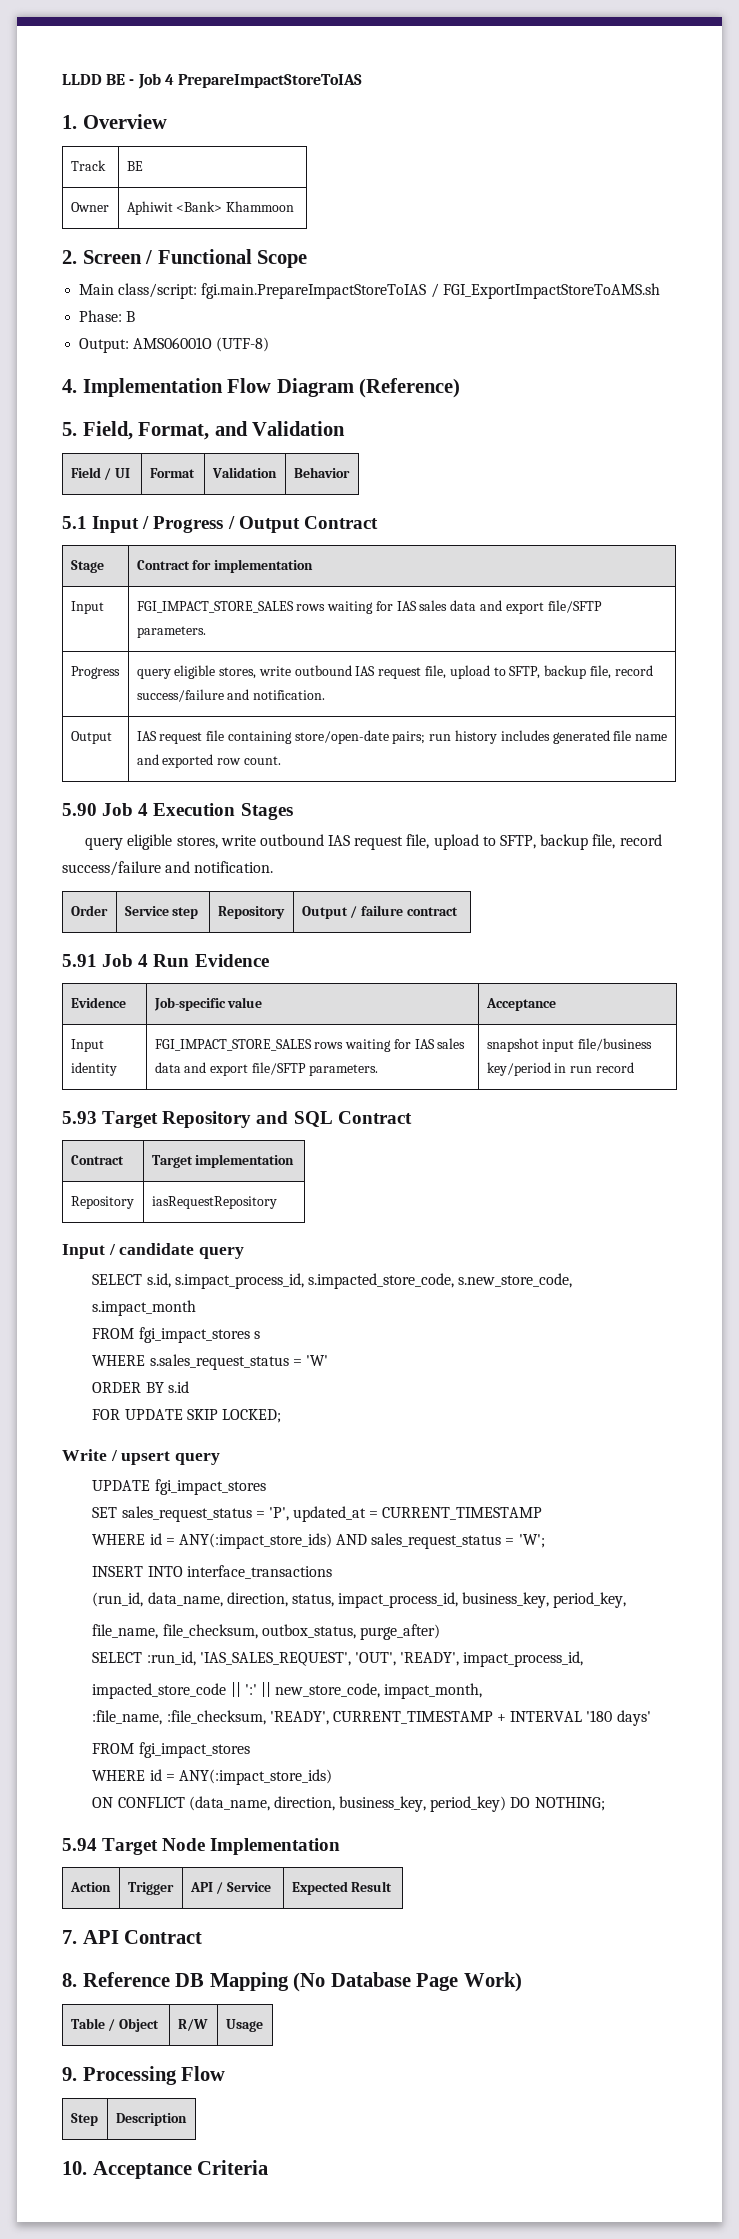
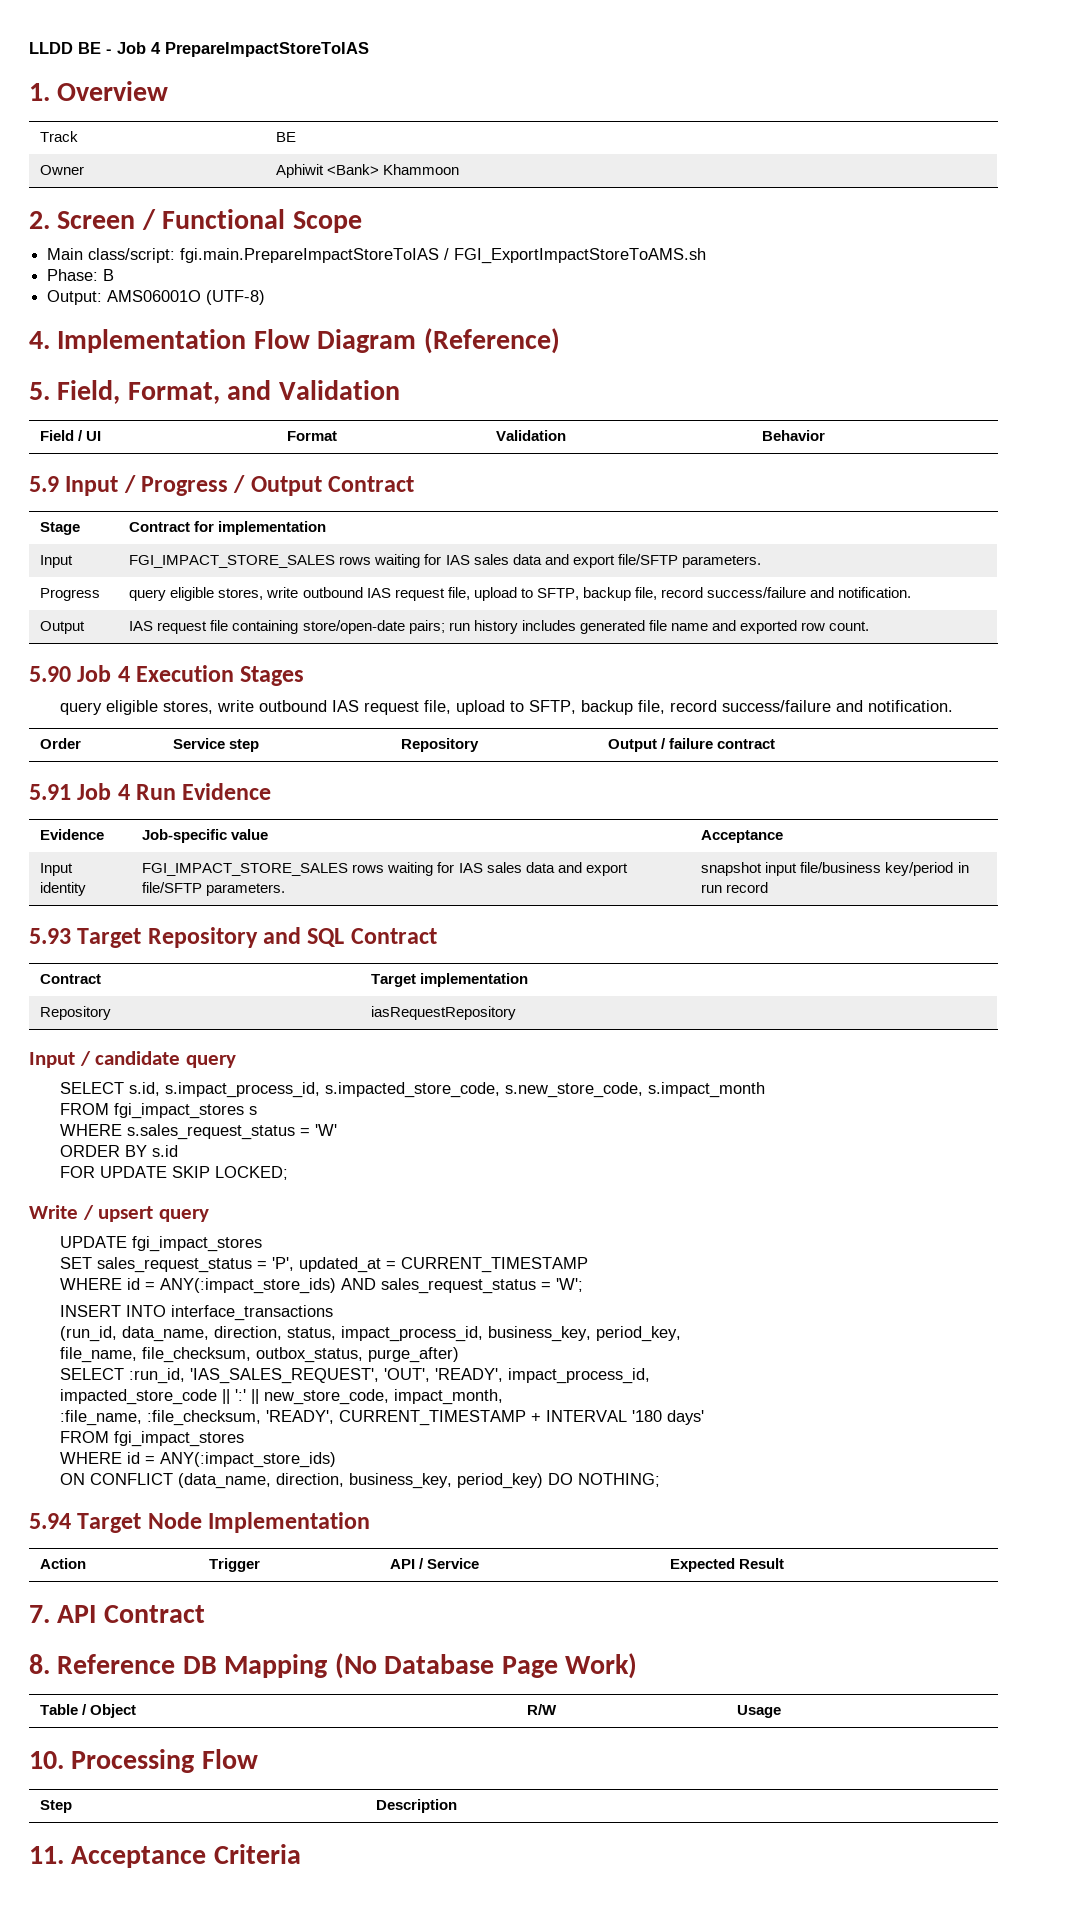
- 5.1 Input / Progress / Output Contract
+ 5.9 Input / Progress / Output Contract
- 9. Processing Flow
+ 10. Processing Flow
- 10. Acceptance Criteria
+ 11. Acceptance Criteria

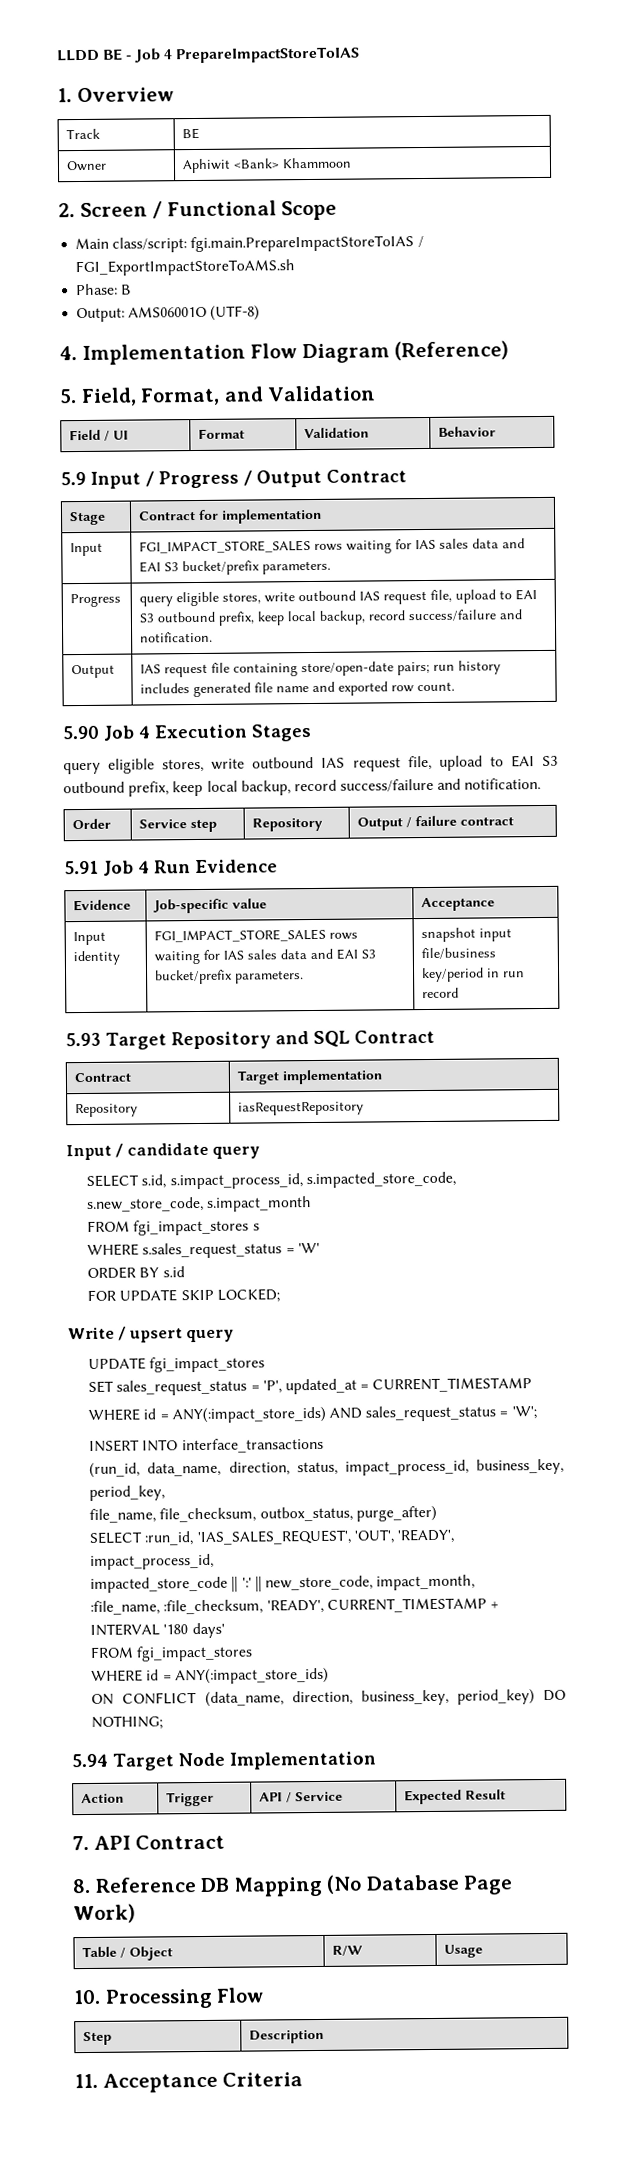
- Input | FGI_IMPACT_STORE_SALES rows waiting for IAS sales data and export file/SFTP parameters.
+ Input | FGI_IMPACT_STORE_SALES rows waiting for IAS sales data and EAI S3 bucket/prefix parameters.
- Progress | query eligible stores, write outbound IAS request file, upload to SFTP, backup file, record success/failure and notification.
+ Progress | query eligible stores, write outbound IAS request file, upload to EAI S3 outbound prefix, keep local backup, record success/failure and notification.
  5.90 Job 4 Execution Stages
- query eligible stores, write outbound IAS request file, upload to SFTP, backup file, record success/failure and notification.
+ query eligible stores, write outbound IAS request file, upload to EAI S3 outbound prefix, keep local backup, record success/failure and notification.
- Input identity | FGI_IMPACT_STORE_SALES rows waiting for IAS sales data and export file/SFTP parameters. | snapshot input file/business key/period in run record
+ Input identity | FGI_IMPACT_STORE_SALES rows waiting for IAS sales data and EAI S3 bucket/prefix parameters. | snapshot input file/business key/period in run record

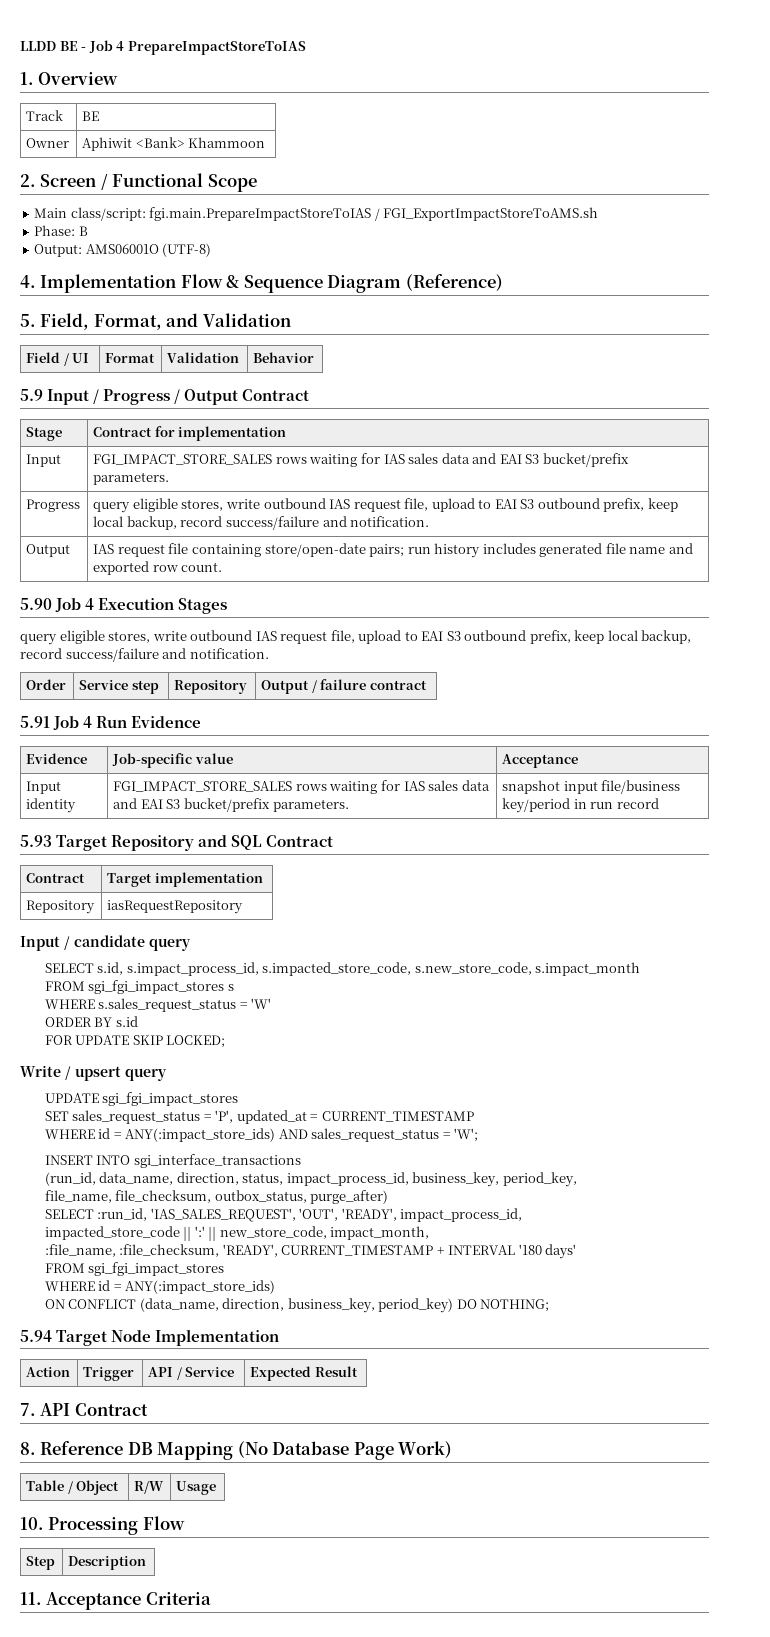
- 4. Implementation Flow Diagram (Reference)
+ 4. Implementation Flow & Sequence Diagram (Reference)
- FROM fgi_impact_stores s
+ FROM sgi_fgi_impact_stores s
- UPDATE fgi_impact_stores
+ UPDATE sgi_fgi_impact_stores
- INSERT INTO interface_transactions
+ INSERT INTO sgi_interface_transactions
  :file_name, :file_checksum, 'READY', CURRENT_TIMESTAMP + INTERVAL '180 days'
- FROM fgi_impact_stores
+ FROM sgi_fgi_impact_stores

